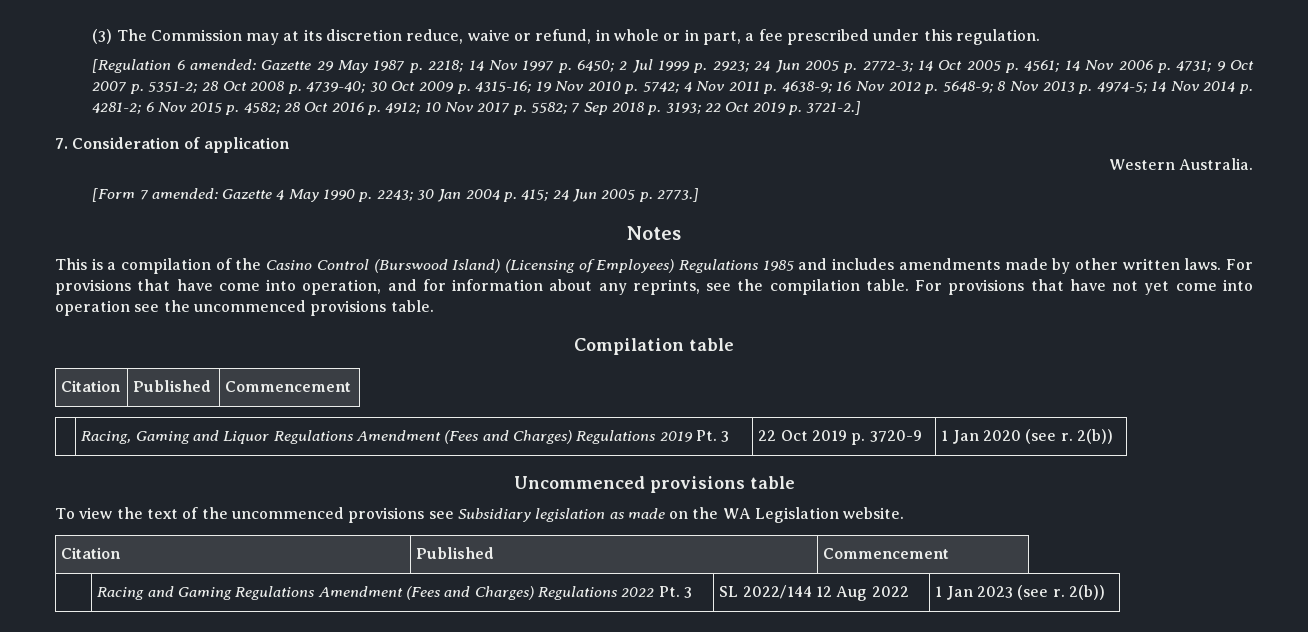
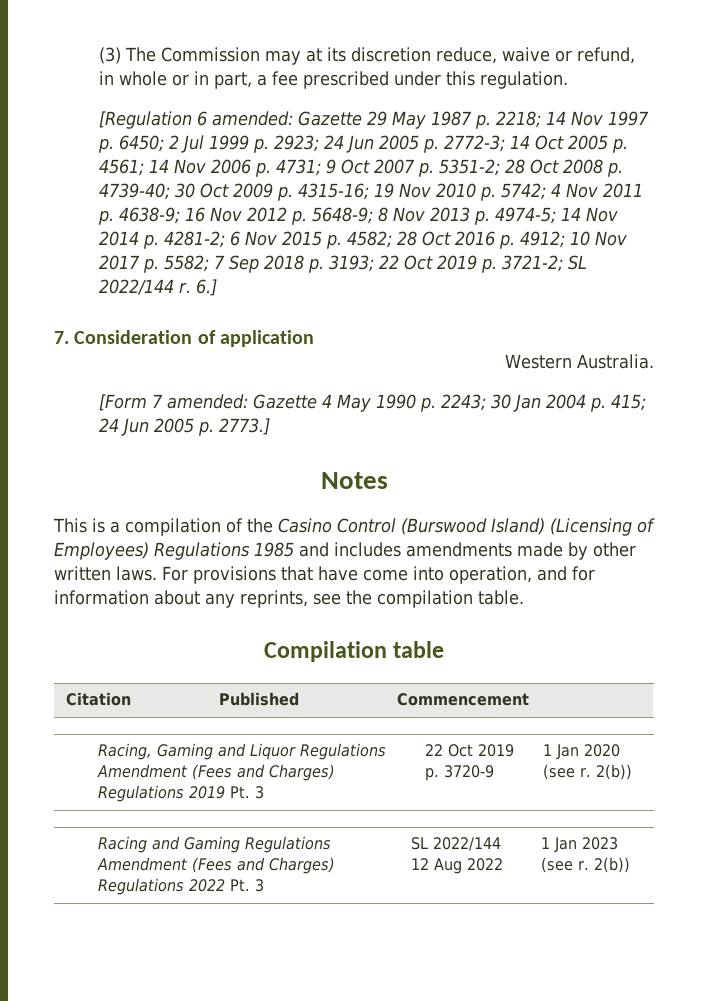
- 22 Oct 2019 p. 3721-2.]
+ 22 Oct 2019 p. 3721-2; SL 2022/144 r. 6.]
- For provisions that have not yet come into operation see the uncommenced provisions table.
- Uncommenced provisions table
- To view the text of the uncommenced provisions see Subsidiary legislation as made on the WA Legislation website.
- Citation | Published | Commencement

